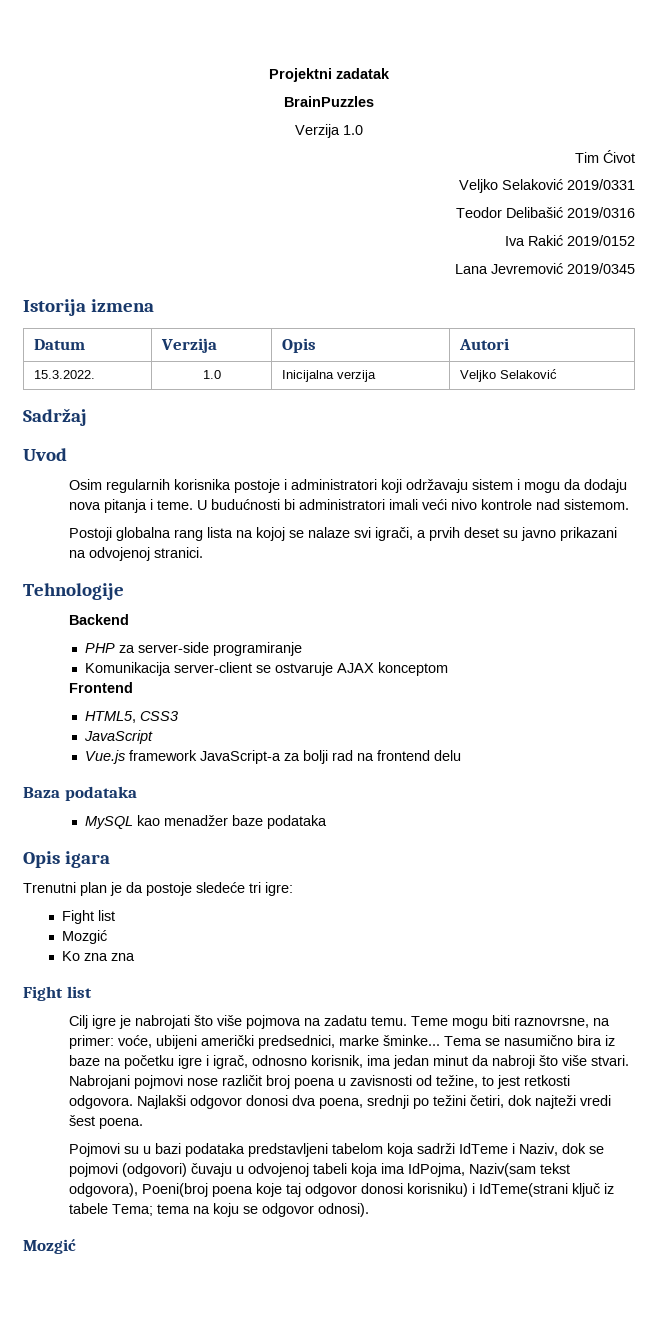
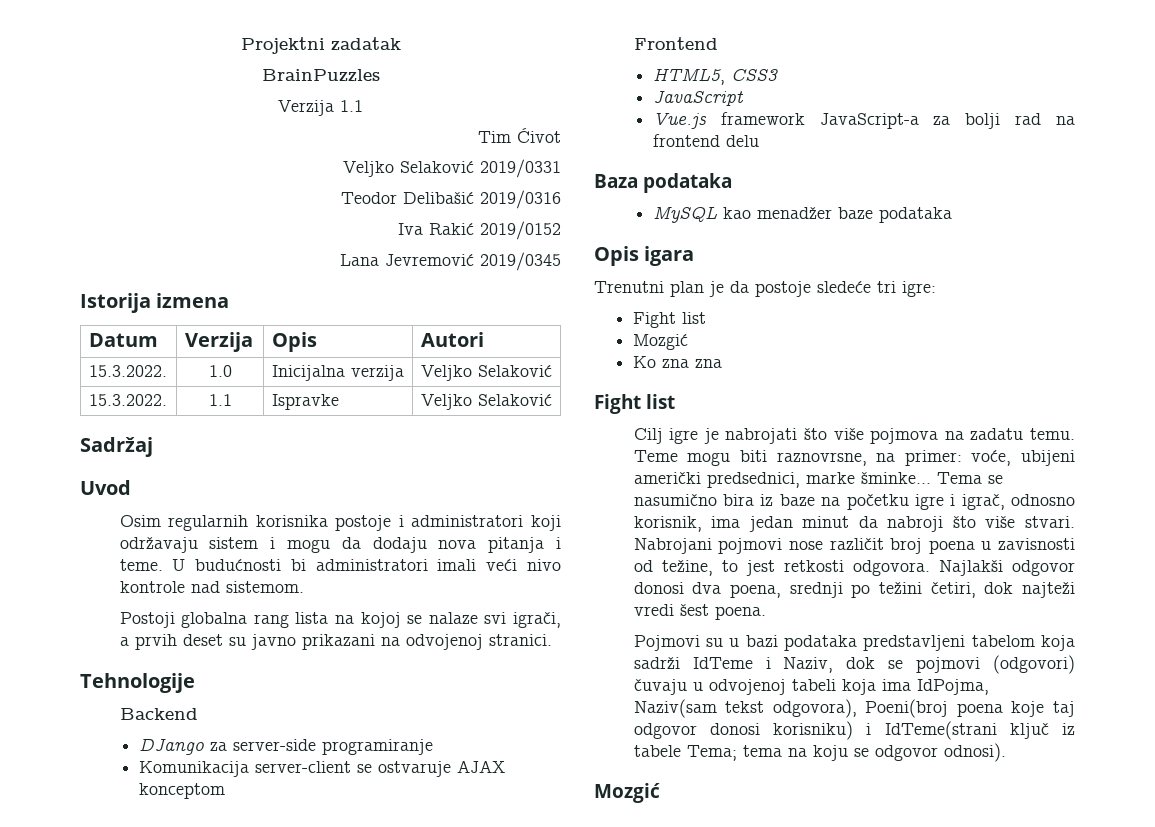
- Verzija 1.0
+ Verzija 1.1
+ 15.3.2022. | 1.1 | Ispravke | Veljko Selaković
- PHP za server-side programiranje
+ DJango za server-side programiranje

